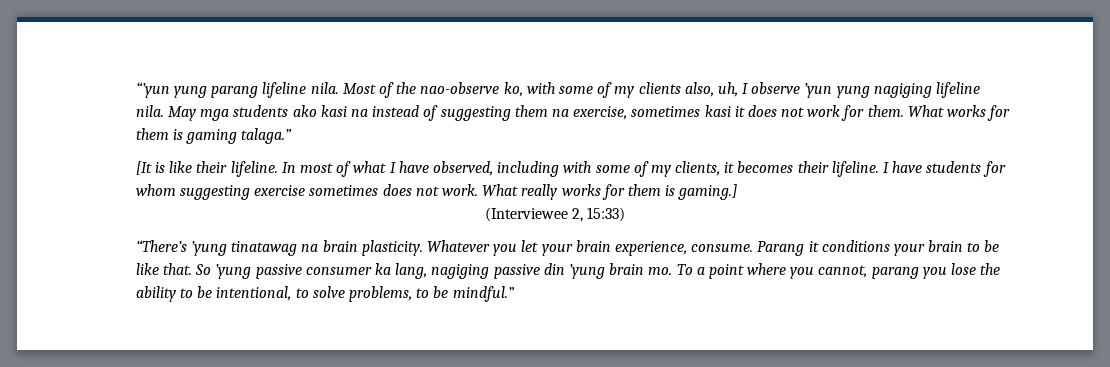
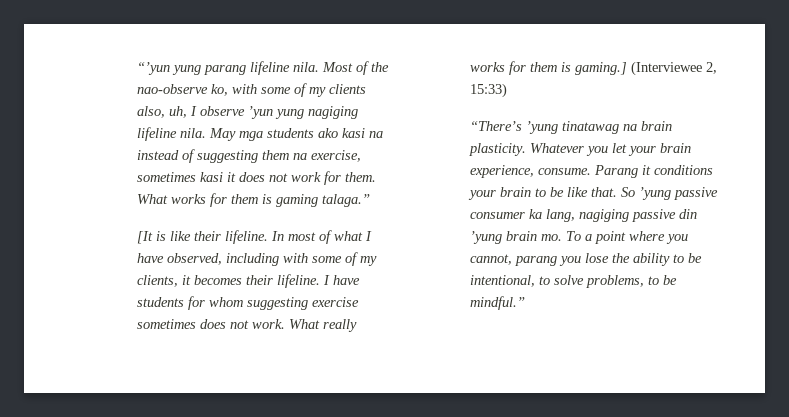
- What really works for them is gaming.]
- (Interviewee 2, 15:33)
+ What really works for them is gaming.] (Interviewee 2, 15:33)

